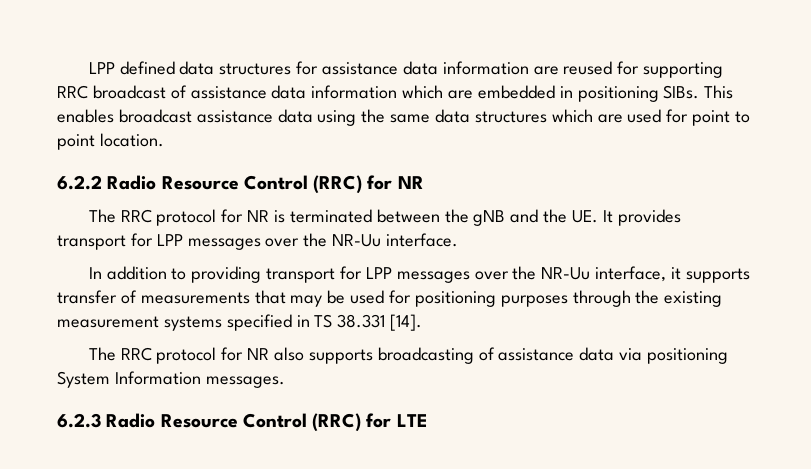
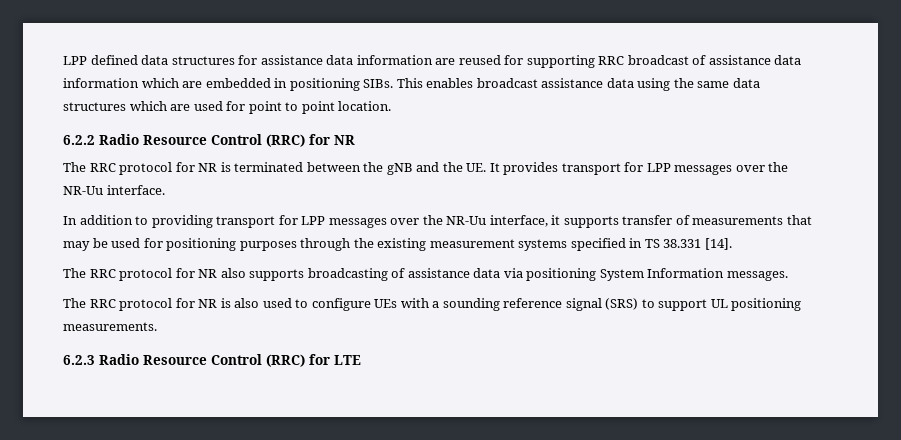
+ The RRC protocol for NR is also used to configure UEs with a sounding reference signal (SRS) to support UL positioning measurements.

